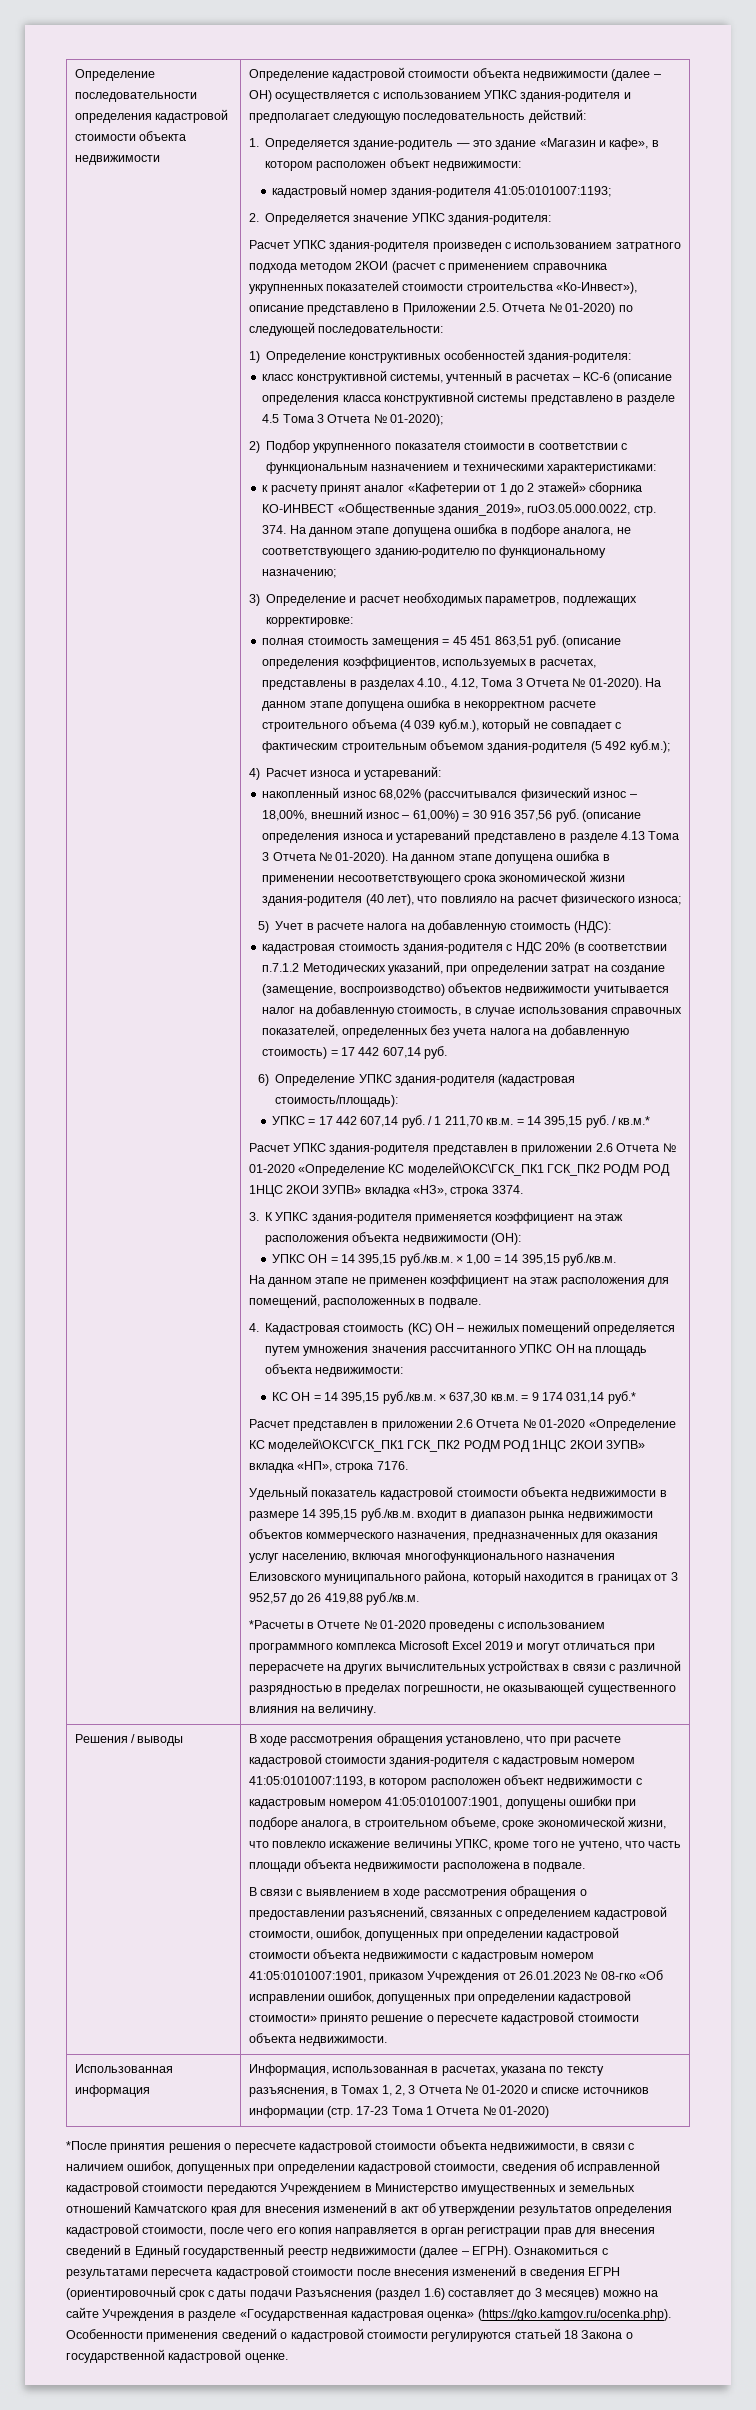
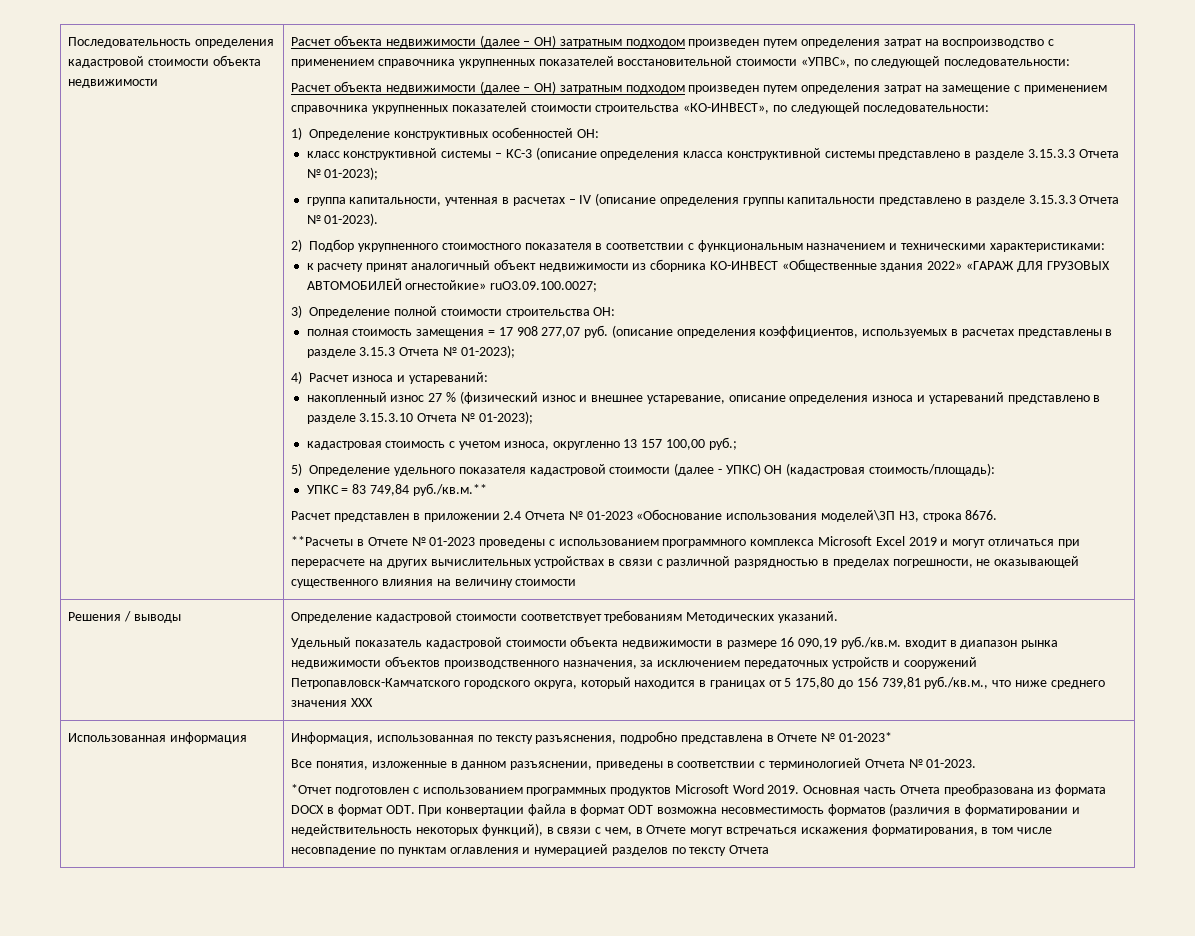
- Определение последовательности определения кадастровой стоимости объекта недвижимости
+ Последовательность определения кадастровой стоимости объекта недвижимости
- Определение кадастровой стоимости объекта недвижимости (далее – ОН) осуществляется с использованием УПКС здания-родителя и предполагает следующую последовательность действий:
- 1. Определяется здание-родитель — это здание «Магазин и кафе», в котором расположен объект недвижимости:
- кадастровый номер здания-родителя 41:05:0101007:1193;
- 2. Определяется значение УПКС здания-родителя:
- Расчет УПКС здания-родителя произведен с использованием затратного подхода методом 2КОИ (расчет с применением справочника укрупненных показателей стоимости строительства «Ко-Инвест»), описание представлено в Приложении 2.5. Отчета № 01-2020) по следующей последовательности:
+ Расчет объекта недвижимости (далее – ОН) затратным подходом произведен путем определения затрат на воспроизводство с применением справочника укрупненных показателей восстановительной стоимости «УПВС», по следующей последовательности:
+ Расчет объекта недвижимости (далее – ОН) затратным подходом произведен путем определения затрат на замещение с применением справочника укрупненных показателей стоимости строительства «КО-ИНВЕСТ», по следующей последовательности:
- 1) Определение конструктивных особенностей здания-родителя:
+ 1) Определение конструктивных особенностей ОН:
- класс конструктивной системы, учтенный в расчетах – КС-6 (описание определения класса конструктивной системы представлено в разделе 4.5 Тома 3 Отчета № 01-2020);
+ класс конструктивной системы – КС-3 (описание определения класса конструктивной системы представлено в разделе 3.15.3.3 Отчета № 01-2023);
+ группа капитальности, учтенная в расчетах – IV (описание определения группы капитальности представлено в разделе 3.15.3.3 Отчета № 01-2023).
- 2) Подбор укрупненного показателя стоимости в соответствии с функциональным назначением и техническими характеристиками:
+ 2) Подбор укрупненного стоимостного показателя в соответствии с функциональным назначением и техническими характеристиками:
- к расчету принят аналог «Кафетерии от 1 до 2 этажей» сборника КО-ИНВЕСТ «Общественные здания_2019», ruО3.05.000.0022, стр. 374. На данном этапе допущена ошибка в подборе аналога, не соответствующего зданию-родителю по функциональному назначению;
- 3) Определение и расчет необходимых параметров, подлежащих корректировке:
+ к расчету принят аналогичный объект недвижимости из сборника КО-ИНВЕСТ «Общественные здания 2022» «ГАРАЖ ДЛЯ ГРУЗОВЫХ АВТОМОБИЛЕЙ огнестойкие» ruО3.09.100.0027;
+ 3) Определение полной стоимости строительства ОН:
- полная стоимость замещения = 45 451 863,51 руб. (описание определения коэффициентов, используемых в расчетах, представлены в разделах 4.10., 4.12, Тома 3 Отчета № 01-2020). На данном этапе допущена ошибка в некорректном расчете строительного объема (4 039 куб.м.), который не совпадает с фактическим строительным объемом здания-родителя (5 492 куб.м.);
+ полная стоимость замещения = 17 908 277,07 руб. (описание определения коэффициентов, используемых в расчетах представлены в разделе 3.15.3 Отчета № 01-2023);
- накопленный износ 68,02% (рассчитывался физический износ – 18,00%, внешний износ – 61,00%) = 30 916 357,56 руб. (описание определения износа и устареваний представлено в разделе 4.13 Тома 3 Отчета № 01-2020). На данном этапе допущена ошибка в применении несоответствующего срока экономической жизни здания-родителя (40 лет), что повлияло на расчет физического износа;
- 5) Учет в расчете налога на добавленную стоимость (НДС):
- кадастровая стоимость здания-родителя с НДС 20% (в соответствии п.7.1.2 Методических указаний, при определении затрат на создание (замещение, воспроизводство) объектов недвижимости учитывается налог на добавленную стоимость, в случае использования справочных показателей, определенных без учета налога на добавленную стоимость) = 17 442 607,14 руб.
- 6) Определение УПКС здания-родителя (кадастровая стоимость/площадь):
- УПКС = 17 442 607,14 руб. / 1 211,70 кв.м. = 14 395,15 руб. / кв.м.*
- Расчет УПКС здания-родителя представлен в приложении 2.6 Отчета № 01-2020 «Определение КС моделей\ОКС\ГСК_ПК1 ГСК_ПК2 РОДМ РОД 1НЦС 2КОИ 3УПВ» вкладка «НЗ», строка 3374.
- 3. К УПКС здания-родителя применяется коэффициент на этаж расположения объекта недвижимости (ОН):
- УПКС ОН = 14 395,15 руб./кв.м. × 1,00 = 14 395,15 руб./кв.м.
- На данном этапе не применен коэффициент на этаж расположения для помещений, расположенных в подвале.
- 4. Кадастровая стоимость (КС) ОН – нежилых помещений определяется путем умножения значения рассчитанного УПКС ОН на площадь объекта недвижимости:
- КС ОН = 14 395,15 руб./кв.м. × 637,30 кв.м. = 9 174 031,14 руб.*
+ накопленный износ 27 % (физический износ и внешнее устаревание, описание определения износа и устареваний представлено в разделе 3.15.3.10 Отчета № 01-2023);
+ кадастровая стоимость с учетом износа, округленно 13 157 100,00 руб.;
+ 5) Определение удельного показателя кадастровой стоимости (далее - УПКС) ОН (кадастровая стоимость/площадь):
+ УПКС = 83 749,84 руб./кв.м.**
- Расчет представлен в приложении 2.6 Отчета № 01-2020 «Определение КС моделей\ОКС\ГСК_ПК1 ГСК_ПК2 РОДМ РОД 1НЦС 2КОИ 3УПВ» вкладка «НП», строка 7176.
- Удельный показатель кадастровой стоимости объекта недвижимости в размере 14 395,15 руб./кв.м. входит в диапазон рынка недвижимости объектов коммерческого назначения, предназначенных для оказания услуг населению, включая многофункционального назначения Елизовского муниципального района, который находится в границах от 3 952,57 до 26 419,88 руб./кв.м.
- *Расчеты в Отчете № 01-2020 проведены с использованием программного комплекса Microsoft Excel 2019 и могут отличаться при перерасчете на других вычислительных устройствах в связи с различной разрядностью в пределах погрешности, не оказывающей существенного влияния на величину.
+ Расчет представлен в приложении 2.4 Отчета № 01-2023 «Обоснование использования моделей\ЗП НЗ, строка 8676.
+ **Расчеты в Отчете № 01-2023 проведены с использованием программного комплекса Microsoft Excel 2019 и могут отличаться при перерасчете на других вычислительных устройствах в связи с различной разрядностью в пределах погрешности, не оказывающей существенного влияния на величину стоимости
- В ходе рассмотрения обращения установлено, что при расчете кадастровой стоимости здания-родителя с кадастровым номером 41:05:0101007:1193, в котором расположен объект недвижимости с кадастровым номером 41:05:0101007:1901, допущены ошибки при подборе аналога, в строительном объеме, сроке экономической жизни, что повлекло искажение величины УПКС, кроме того не учтено, что часть площади объекта недвижимости расположена в подвале.
- В связи с выявлением в ходе рассмотрения обращения о предоставлении разъяснений, связанных с определением кадастровой стоимости, ошибок, допущенных при определении кадастровой стоимости объекта недвижимости с кадастровым номером 41:05:0101007:1901, приказом Учреждения от 26.01.2023 № 08-гко «Об исправлении ошибок, допущенных при определении кадастровой стоимости» принято решение о пересчете кадастровой стоимости объекта недвижимости.
- Использованная информация | Информация, использованная в расчетах, указана по тексту разъяснения, в Томах 1, 2, 3 Отчета № 01-2020 и списке источников информации (стр. 17-23 Тома 1 Отчета № 01-2020)
- *После принятия решения о пересчете кадастровой стоимости объекта недвижимости, в связи с наличием ошибок, допущенных при определении кадастровой стоимости, сведения об исправленной кадастровой стоимости передаются Учреждением в Министерство имущественных и земельных отношений Камчатского края для внесения изменений в акт об утверждении результатов определения кадастровой стоимости, после чего его копия направляется в орган регистрации прав для внесения сведений в Единый государственный реестр недвижимости (далее – ЕГРН). Ознакомиться с результатами пересчета кадастровой стоимости после внесения изменений в сведения ЕГРН (ориентировочный срок с даты подачи Разъяснения (раздел 1.6) составляет до 3 месяцев) можно на сайте Учреждения в разделе «Государственная кадастровая оценка» (https://gko.kamgov.ru/ocenka.php). Особенности применения сведений о кадастровой стоимости регулируются статьей 18 Закона о государственной кадастровой оценке.
+ Определение кадастровой стоимости соответствует требованиям Методических указаний.
+ Удельный показатель кадастровой стоимости объекта недвижимости в размере 16 090,19 руб./кв.м. входит в диапазон рынка недвижимости объектов производственного назначения, за исключением передаточных устройств и сооружений Петропавловск-Камчатского городского округа, который находится в границах от 5 175,80 до 156 739,81 руб./кв.м., что ниже среднего значения ХХХ
+ Использованная информация | Информация, использованная по тексту разъяснения, подробно представлена в Отчете № 01-2023*
+ Все понятия, изложенные в данном разъяснении, приведены в соответствии с терминологией Отчета № 01-2023.
+ *Отчет подготовлен с использованием программных продуктов Microsoft Word 2019. Основная часть Отчета преобразована из формата DOCX в формат ODT. При конвертации файла в формат ODT возможна несовместимость форматов (различия в форматировании и недействительность некоторых функций), в связи с чем, в Отчете могут встречаться искажения форматирования, в том числе несовпадение по пунктам оглавления и нумерацией разделов по тексту Отчета

